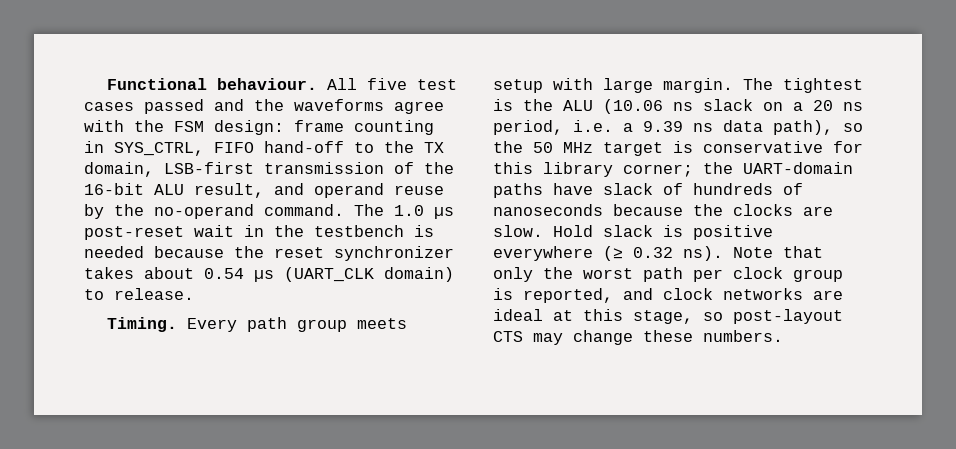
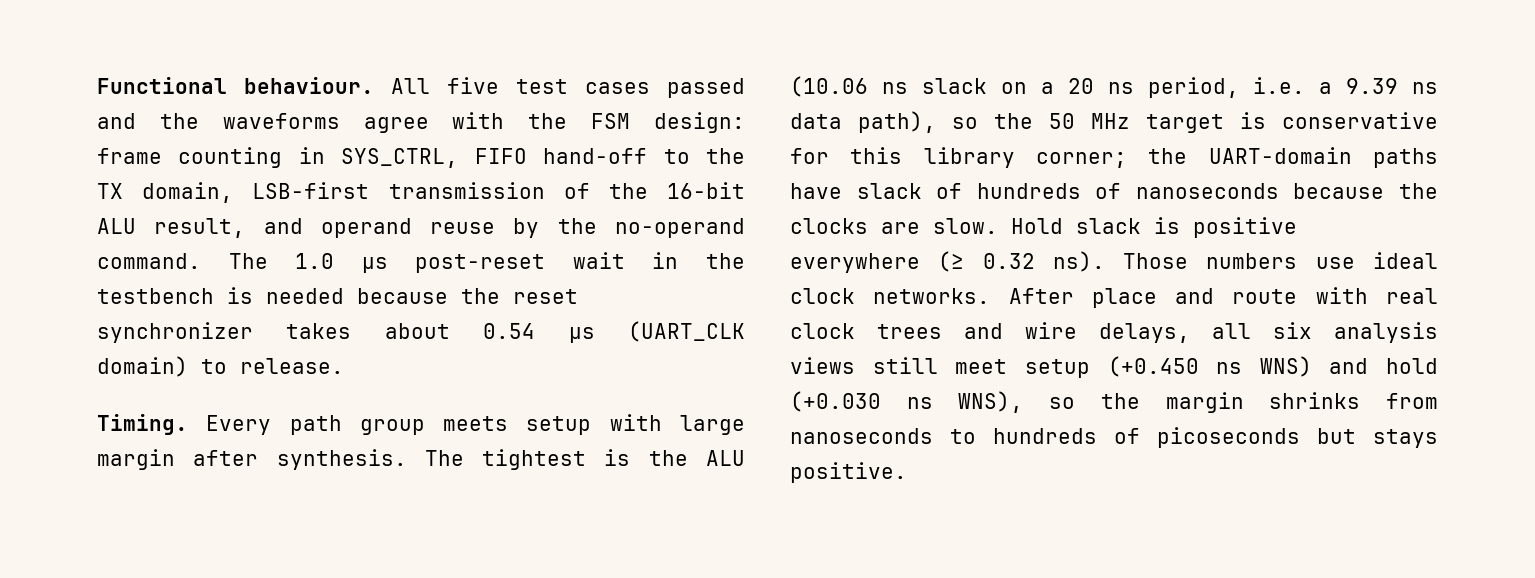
- Every path group meets setup with large margin.
+ Every path group meets setup with large margin after synthesis.
- Note that only the worst path per clock group is reported, and clock networks are ideal at this stage, so post-layout CTS may change these numbers.
+ Those numbers use ideal clock networks. After place and route with real clock trees and wire delays, all six analysis views still meet setup (+0.450 ns WNS) and hold (+0.030 ns WNS), so the margin shrinks from nanoseconds to hundreds of picoseconds but stays positive.

